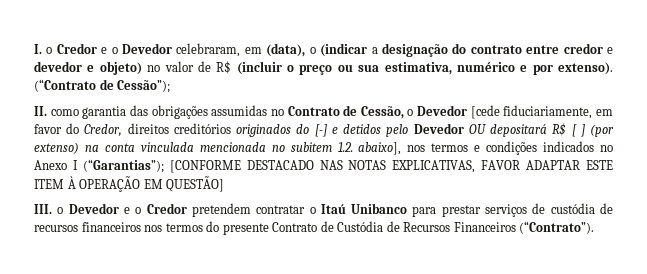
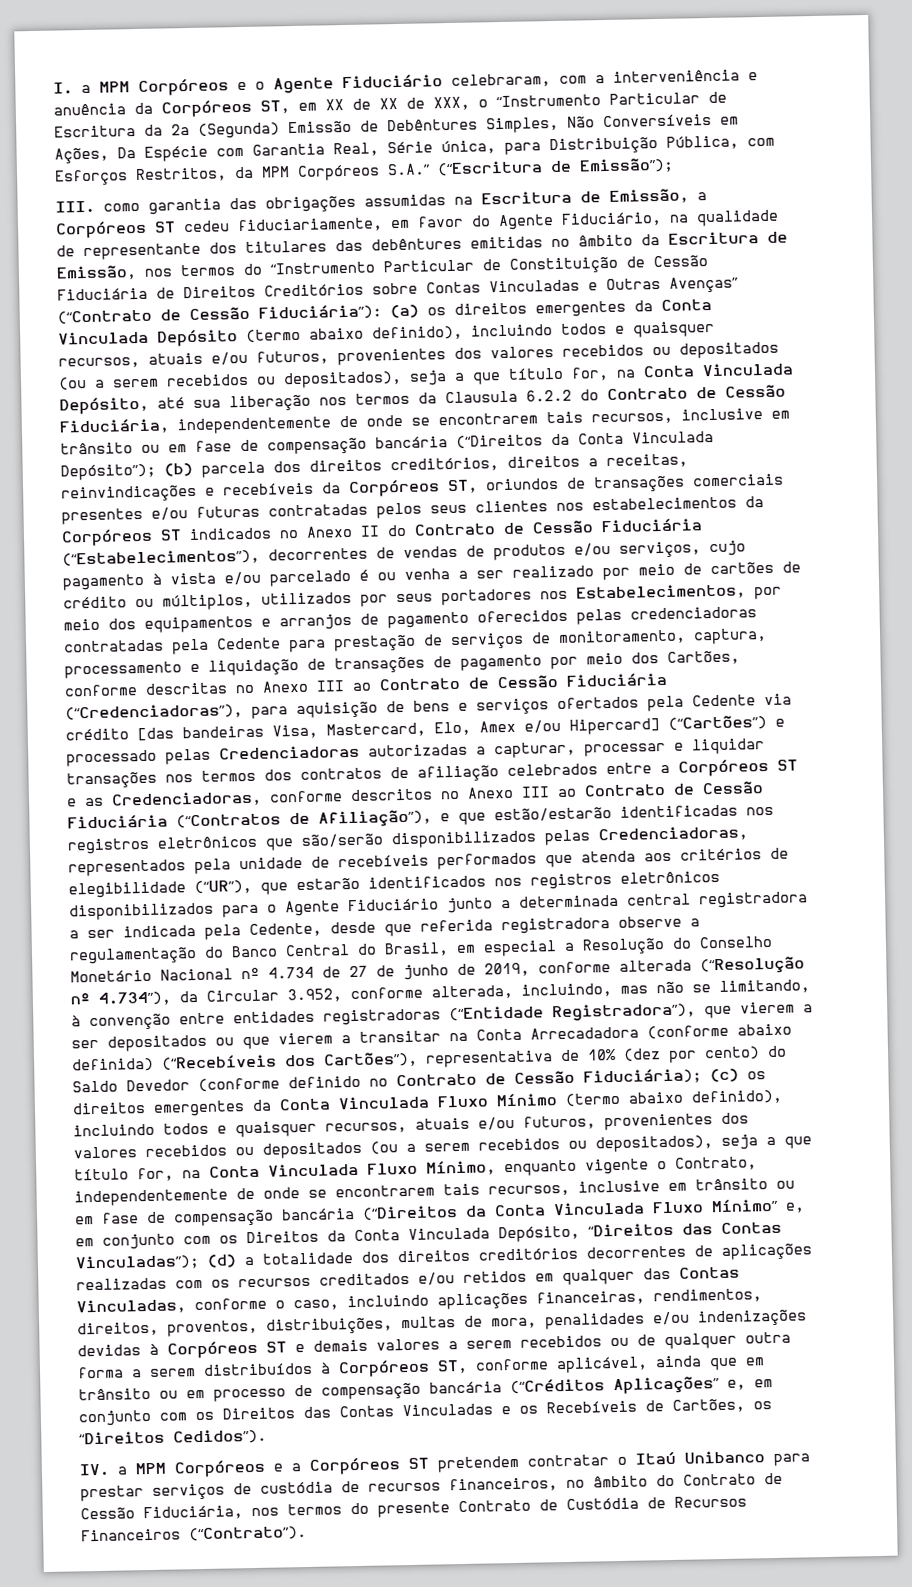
- I. o Credor e o Devedor celebraram, em (data), o (indicar a designação do contrato entre credor e devedor e objeto) no valor de R$ (incluir o preço ou sua estimativa, numérico e por extenso). (“Contrato de Cessão”);
- II. como garantia das obrigações assumidas no Contrato de Cessão, o Devedor [cede fiduciariamente, em favor do Credor, direitos creditórios originados do [-] e detidos pelo Devedor OU depositará R$ [ ] (por extenso) na conta vinculada mencionada no subitem 1.2. abaixo], nos termos e condições indicados no Anexo I (“Garantias”); [CONFORME DESTACADO NAS NOTAS EXPLICATIVAS, FAVOR ADAPTAR ESTE ITEM À OPERAÇÃO EM QUESTÃO]
- III. o Devedor e o Credor pretendem contratar o Itaú Unibanco para prestar serviços de custódia de recursos financeiros nos termos do presente Contrato de Custódia de Recursos Financeiros (“Contrato”).
+ I. a MPM Corpóreos e o Agente Fiduciário celebraram, com a interveniência e anuência da Corpóreos ST, em XX de XX de XXX, o “Instrumento Particular de Escritura da 2a (Segunda) Emissão de Debêntures Simples, Não Conversíveis em Ações, Da Espécie com Garantia Real, Série única, para Distribuição Pública, com Esforços Restritos, da MPM Corpóreos S.A.” (“Escritura de Emissão”);
+ III. como garantia das obrigações assumidas na Escritura de Emissão, a Corpóreos ST cedeu fiduciariamente, em favor do Agente Fiduciário, na qualidade de representante dos titulares das debêntures emitidas no âmbito da Escritura de Emissão, nos termos do “Instrumento Particular de Constituição de Cessão Fiduciária de Direitos Creditórios sobre Contas Vinculadas e Outras Avenças” (“Contrato de Cessão Fiduciária”): (a) os direitos emergentes da Conta Vinculada Depósito (termo abaixo definido), incluindo todos e quaisquer recursos, atuais e/ou futuros, provenientes dos valores recebidos ou depositados (ou a serem recebidos ou depositados), seja a que título for, na Conta Vinculada Depósito, até sua liberação nos termos da Clausula 6.2.2 do Contrato de Cessão Fiduciária, independentemente de onde se encontrarem tais recursos, inclusive em trânsito ou em fase de compensação bancária (“Direitos da Conta Vinculada Depósito”); (b) parcela dos direitos creditórios, direitos a receitas, reinvindicações e recebíveis da Corpóreos ST, oriundos de transações comerciais presentes e/ou futuras contratadas pelos seus clientes nos estabelecimentos da Corpóreos ST indicados no Anexo II do Contrato de Cessão Fiduciária (“Estabelecimentos”), decorrentes de vendas de produtos e/ou serviços, cujo pagamento à vista e/ou parcelado é ou venha a ser realizado por meio de cartões de crédito ou múltiplos, utilizados por seus portadores nos Estabelecimentos, por meio dos equipamentos e arranjos de pagamento oferecidos pelas credenciadoras contratadas pela Cedente para prestação de serviços de monitoramento, captura, processamento e liquidação de transações de pagamento por meio dos Cartões, conforme descritas no Anexo III ao Contrato de Cessão Fiduciária (“Credenciadoras”), para aquisição de bens e serviços ofertados pela Cedente via crédito [das bandeiras Visa, Mastercard, Elo, Amex e/ou Hipercard] (“Cartões”) e processado pelas Credenciadoras autorizadas a capturar, processar e liquidar transações nos termos dos contratos de afiliação celebrados entre a Corpóreos ST e as Credenciadoras, conforme descritos no Anexo III ao Contrato de Cessão Fiduciária (“Contratos de Afiliação”), e que estão/estarão identificadas nos registros eletrônicos que são/serão disponibilizados pelas Credenciadoras, representados pela unidade de recebíveis performados que atenda aos critérios de elegibilidade (“UR”), que estarão identificados nos registros eletrônicos disponibilizados para o Agente Fiduciário junto a determinada central registradora a ser indicada pela Cedente, desde que referida registradora observe a regulamentação do Banco Central do Brasil, em especial a Resolução do Conselho Monetário Nacional nº 4.734 de 27 de junho de 2019, conforme alterada (“Resolução nº 4.734”), da Circular 3.952, conforme alterada, incluindo, mas não se limitando, à convenção entre entidades registradoras (“Entidade Registradora”), que vierem a ser depositados ou que vierem a transitar na Conta Arrecadadora (conforme abaixo definida) (“Recebíveis dos Cartões”), representativa de 10% (dez por cento) do Saldo Devedor (conforme definido no Contrato de Cessão Fiduciária); (c) os direitos emergentes da Conta Vinculada Fluxo Mínimo (termo abaixo definido), incluindo todos e quaisquer recursos, atuais e/ou futuros, provenientes dos valores recebidos ou depositados (ou a serem recebidos ou depositados), seja a que título for, na Conta Vinculada Fluxo Mínimo, enquanto vigente o Contrato, independentemente de onde se encontrarem tais recursos, inclusive em trânsito ou em fase de compensação bancária (“Direitos da Conta Vinculada Fluxo Mínimo” e, em conjunto com os Direitos da Conta Vinculada Depósito, “Direitos das Contas Vinculadas”); (d) a totalidade dos direitos creditórios decorrentes de aplicações realizadas com os recursos creditados e/ou retidos em qualquer das Contas Vinculadas, conforme o caso, incluindo aplicações financeiras, rendimentos, direitos, proventos, distribuições, multas de mora, penalidades e/ou indenizações devidas à Corpóreos ST e demais valores a serem recebidos ou de qualquer outra forma a serem distribuídos à Corpóreos ST, conforme aplicável, ainda que em trânsito ou em processo de compensação bancária (“Créditos Aplicações” e, em conjunto com os Direitos das Contas Vinculadas e os Recebíveis de Cartões, os “Direitos Cedidos”).
+ IV. a MPM Corpóreos e a Corpóreos ST pretendem contratar o Itaú Unibanco para prestar serviços de custódia de recursos financeiros, no âmbito do Contrato de Cessão Fiduciária, nos termos do presente Contrato de Custódia de Recursos Financeiros (“Contrato”).

